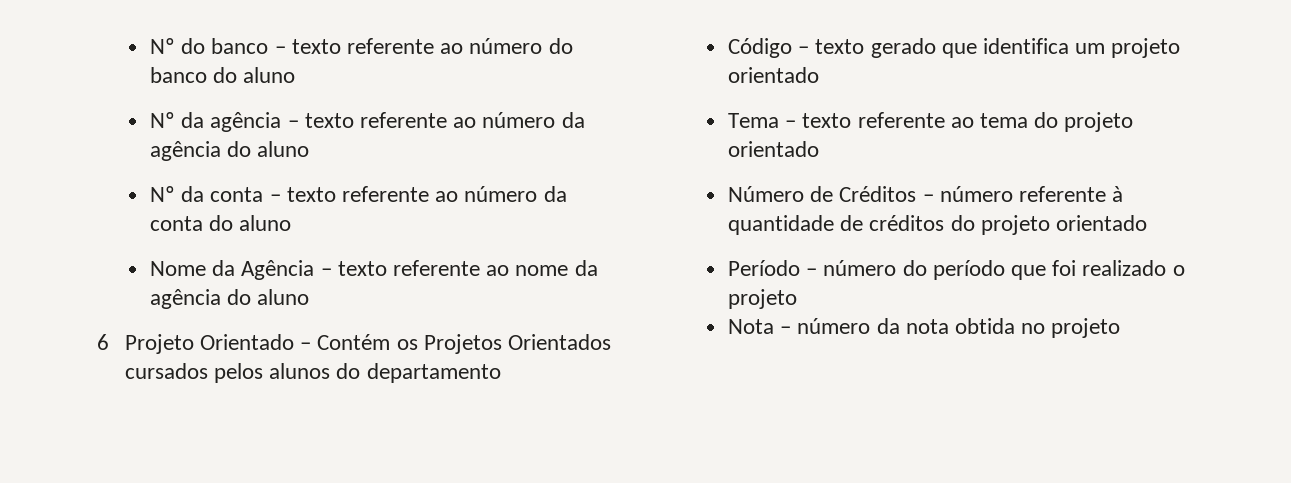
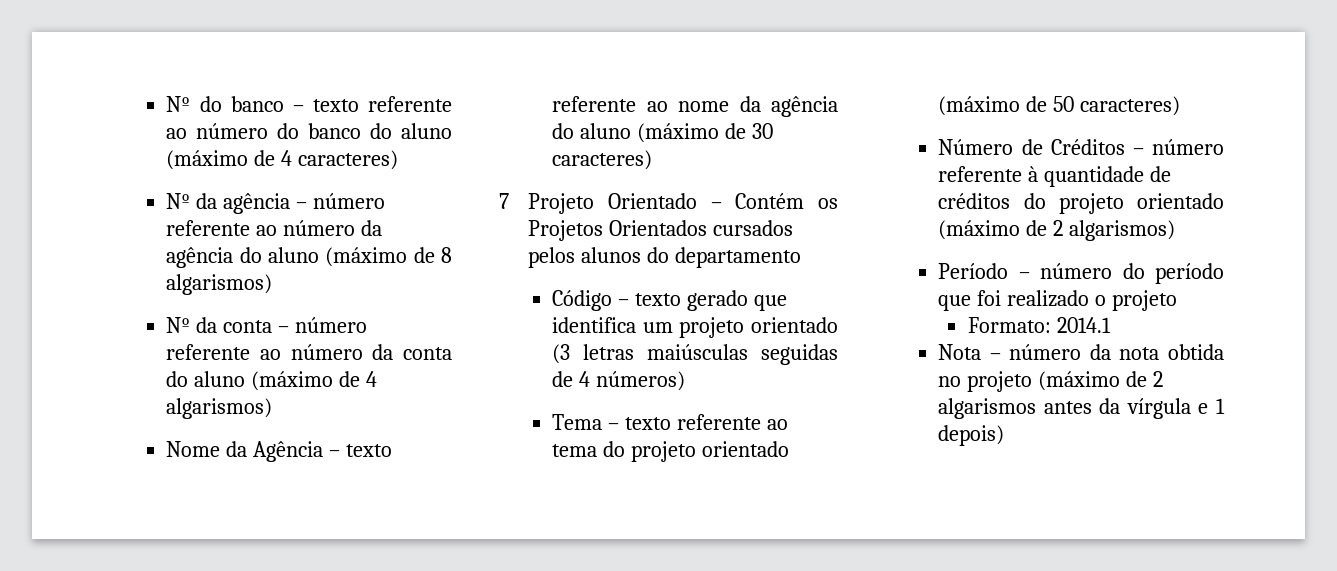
- Nº do banco – texto referente ao número do banco do aluno
+ Nº do banco – texto referente ao número do banco do aluno (máximo de 4 caracteres)
- Nº da agência – texto referente ao número da agência do aluno
+ Nº da agência – número referente ao número da agência do aluno (máximo de 8 algarismos)
- Nº da conta – texto referente ao número da conta do aluno
+ Nº da conta – número referente ao número da conta do aluno (máximo de 4 algarismos)
- Nome da Agência – texto referente ao nome da agência do aluno
- 6 Projeto Orientado – Contém os Projetos Orientados cursados pelos alunos do departamento
+ Nome da Agência – texto referente ao nome da agência do aluno (máximo de 30 caracteres)
+ 7 Projeto Orientado – Contém os Projetos Orientados cursados pelos alunos do departamento
- Código – texto gerado que identifica um projeto orientado
+ Código – texto gerado que identifica um projeto orientado (3 letras maiúsculas seguidas de 4 números)
- Tema – texto referente ao tema do projeto orientado
+ Tema – texto referente ao tema do projeto orientado (máximo de 50 caracteres)
- Número de Créditos – número referente à quantidade de créditos do projeto orientado
+ Número de Créditos – número referente à quantidade de créditos do projeto orientado (máximo de 2 algarismos)
+ Formato: 2014.1
- Nota – número da nota obtida no projeto
+ Nota – número da nota obtida no projeto (máximo de 2 algarismos antes da vírgula e 1 depois)

